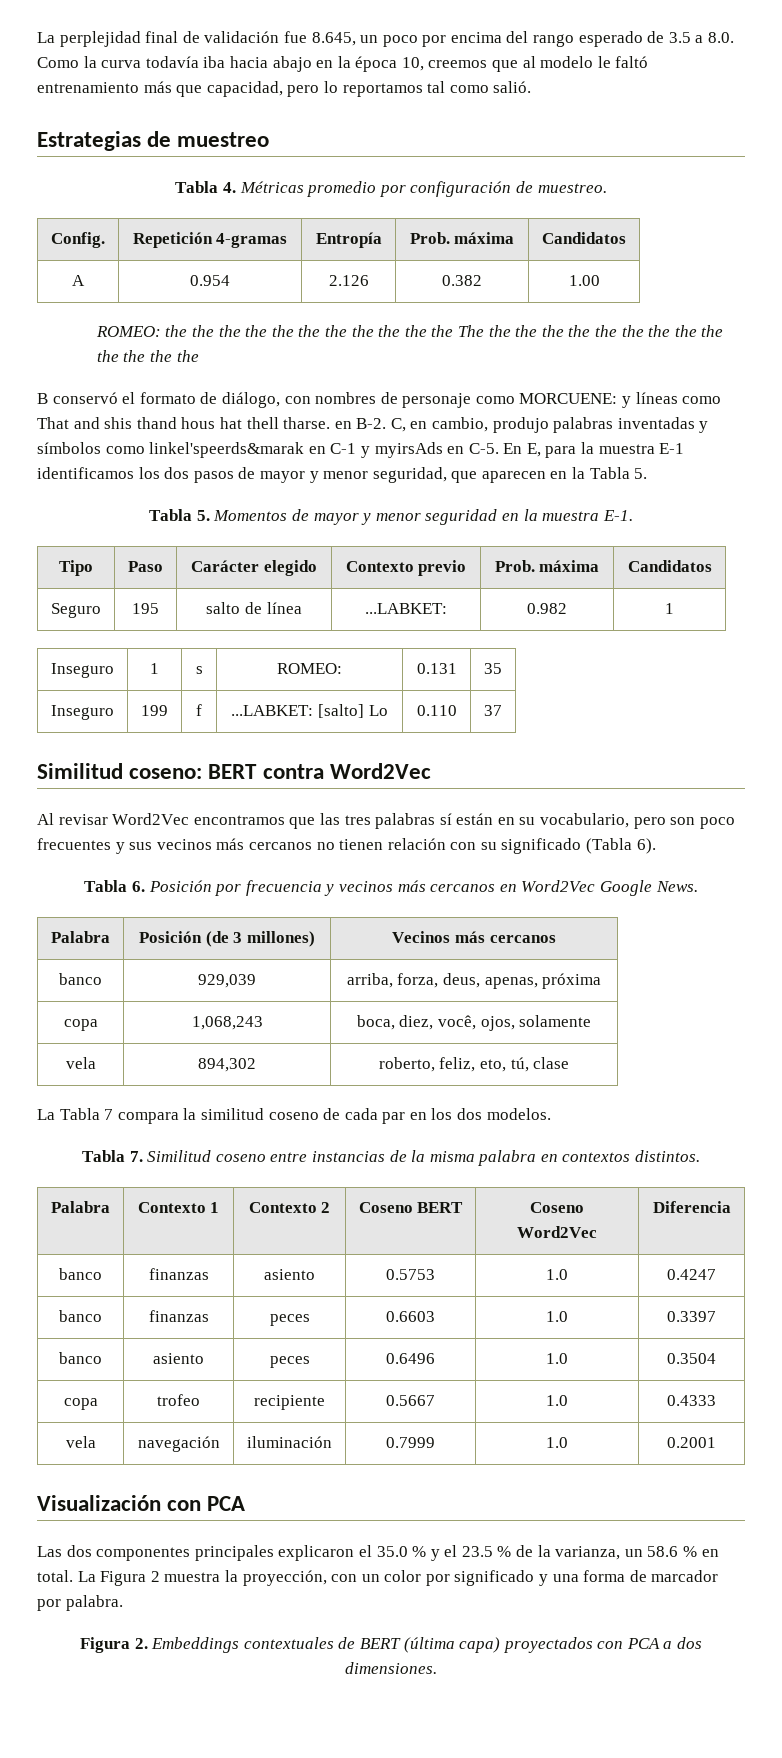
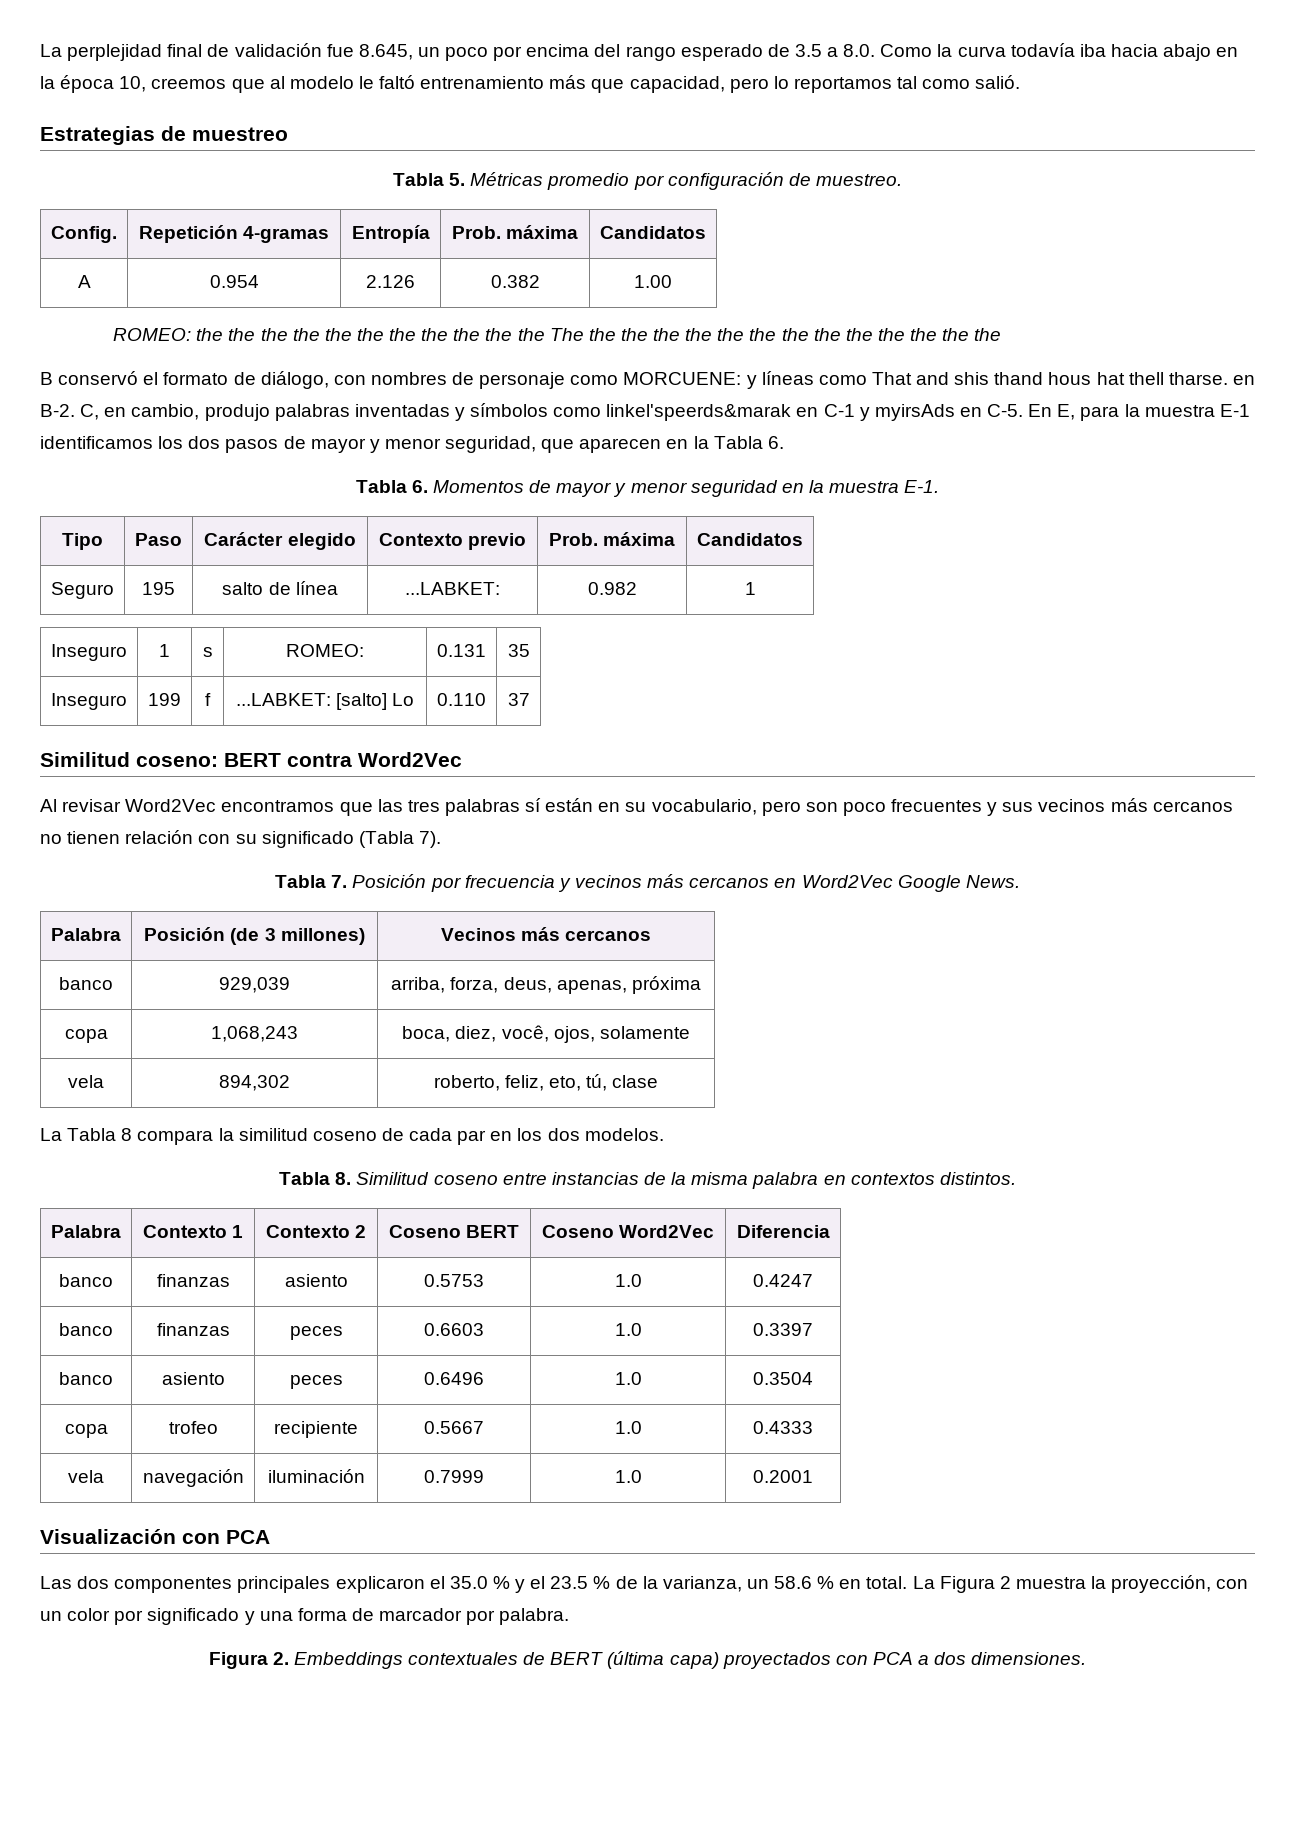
- Tabla 4. Métricas promedio por configuración de muestreo.
+ Tabla 5. Métricas promedio por configuración de muestreo.
- y líneas como That and shis thand hous hat thell tharse. en B-2. C, en cambio, produjo palabras inventadas y símbolos como linkel'speerds&marak en C-1 y myirsAds en C-5. En E, para la muestra E-1 identificamos los dos pasos de mayor y menor seguridad, que aparecen en la Tabla 5.
- Tabla 5. Momentos de mayor y menor seguridad en la muestra E-1.
+ y líneas como That and shis thand hous hat thell tharse. en B-2. C, en cambio, produjo palabras inventadas y símbolos como linkel'speerds&marak en C-1 y myirsAds en C-5. En E, para la muestra E-1 identificamos los dos pasos de mayor y menor seguridad, que aparecen en la Tabla 6.
+ Tabla 6. Momentos de mayor y menor seguridad en la muestra E-1.
- Al revisar Word2Vec encontramos que las tres palabras sí están en su vocabulario, pero son poco frecuentes y sus vecinos más cercanos no tienen relación con su significado (Tabla 6).
- Tabla 6. Posición por frecuencia y vecinos más cercanos en Word2Vec Google News.
+ Al revisar Word2Vec encontramos que las tres palabras sí están en su vocabulario, pero son poco frecuentes y sus vecinos más cercanos no tienen relación con su significado (Tabla 7).
+ Tabla 7. Posición por frecuencia y vecinos más cercanos en Word2Vec Google News.
- La Tabla 7 compara la similitud coseno de cada par en los dos modelos.
+ La Tabla 8 compara la similitud coseno de cada par en los dos modelos.
- Tabla 7. Similitud coseno entre instancias de la misma palabra en contextos distintos.
+ Tabla 8. Similitud coseno entre instancias de la misma palabra en contextos distintos.

